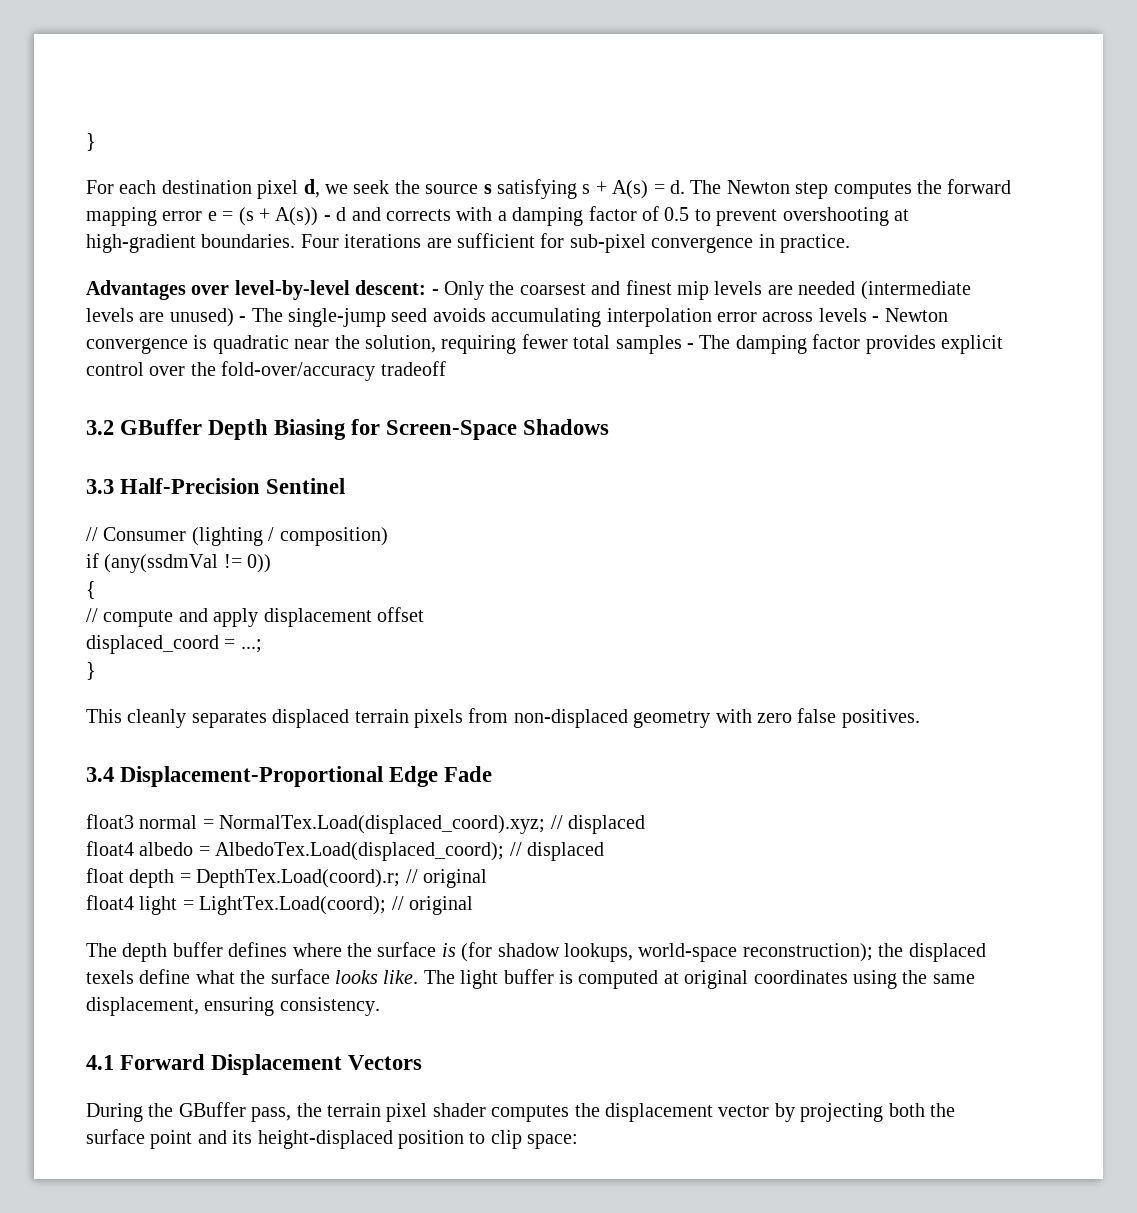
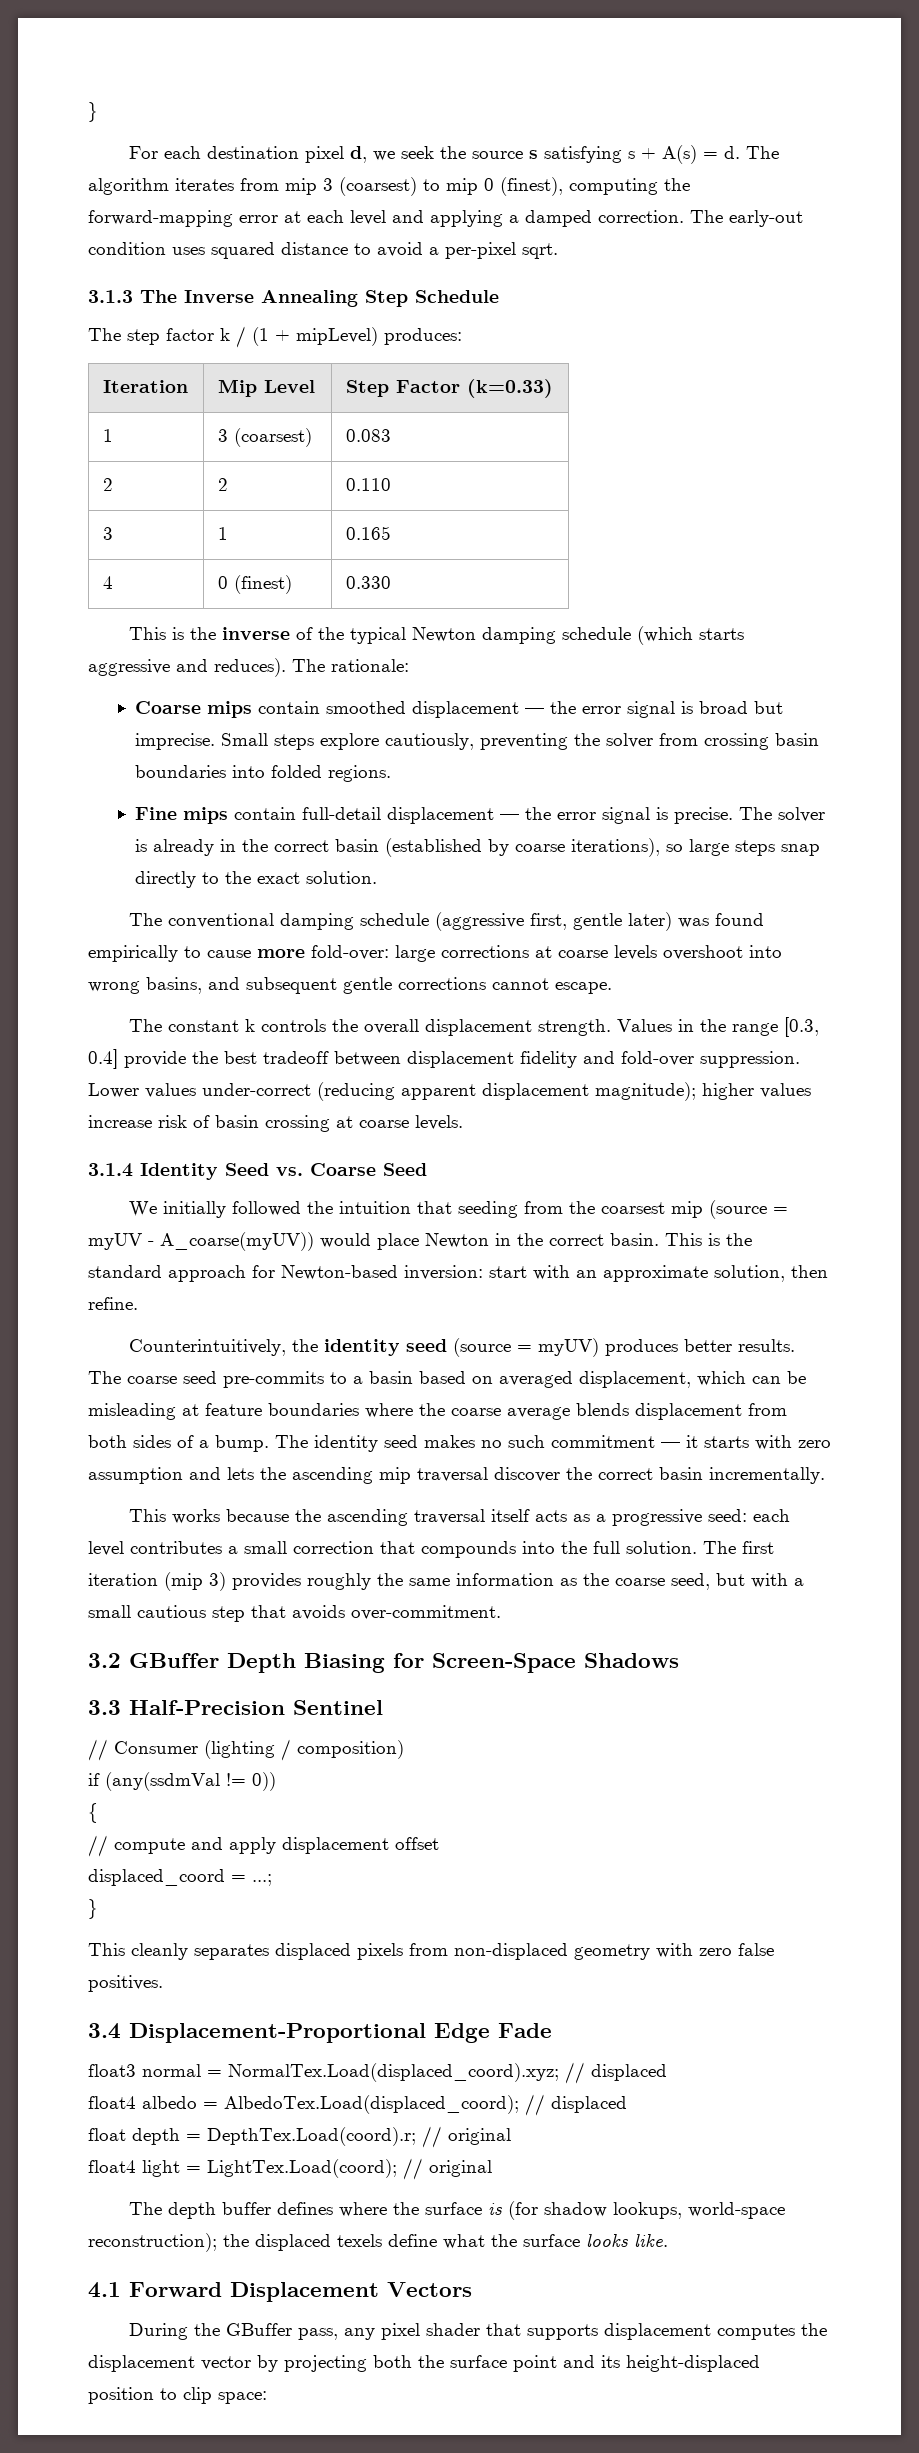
- The Newton step computes the forward mapping error e = (s + A(s)) - d and corrects with a damping factor of 0.5 to prevent overshooting at high-gradient boundaries. Four iterations are sufficient for sub-pixel convergence in practice.
- Advantages over level-by-level descent: - Only the coarsest and finest mip levels are needed (intermediate levels are unused) - The single-jump seed avoids accumulating interpolation error across levels - Newton convergence is quadratic near the solution, requiring fewer total samples - The damping factor provides explicit control over the fold-over/accuracy tradeoff
+ The algorithm iterates from mip 3 (coarsest) to mip 0 (finest), computing the forward-mapping error at each level and applying a damped correction. The early-out condition uses squared distance to avoid a per-pixel sqrt.
+ 3.1.3 The Inverse Annealing Step Schedule
+ The step factor k / (1 + mipLevel) produces:
+ Iteration | Mip Level | Step Factor (k=0.33)
+ 1 | 3 (coarsest) | 0.083
+ 2 | 2 | 0.110
+ 3 | 1 | 0.165
+ 4 | 0 (finest) | 0.330
+ This is the inverse of the typical Newton damping schedule (which starts aggressive and reduces). The rationale:
+ Coarse mips contain smoothed displacement — the error signal is broad but imprecise. Small steps explore cautiously, preventing the solver from crossing basin boundaries into folded regions.
+ Fine mips contain full-detail displacement — the error signal is precise. The solver is already in the correct basin (established by coarse iterations), so large steps snap directly to the exact solution.
+ The conventional damping schedule (aggressive first, gentle later) was found empirically to cause more fold-over: large corrections at coarse levels overshoot into wrong basins, and subsequent gentle corrections cannot escape.
+ The constant k controls the overall displacement strength. Values in the range [0.3, 0.4] provide the best tradeoff between displacement fidelity and fold-over suppression. Lower values under-correct (reducing apparent displacement magnitude); higher values increase risk of basin crossing at coarse levels.
+ 3.1.4 Identity Seed vs. Coarse Seed
+ We initially followed the intuition that seeding from the coarsest mip (source = myUV - A_coarse(myUV)) would place Newton in the correct basin. This is the standard approach for Newton-based inversion: start with an approximate solution, then refine.
+ Counterintuitively, the identity seed (source = myUV) produces better results. The coarse seed pre-commits to a basin based on averaged displacement, which can be misleading at feature boundaries where the coarse average blends displacement from both sides of a bump. The identity seed makes no such commitment — it starts with zero assumption and lets the ascending mip traversal discover the correct basin incrementally.
+ This works because the ascending traversal itself acts as a progressive seed: each level contributes a small correction that compounds into the full solution. The first iteration (mip 3) provides roughly the same information as the coarse seed, but with a small cautious step that avoids over-commitment.
- This cleanly separates displaced terrain pixels from non-displaced geometry with zero false positives.
+ This cleanly separates displaced pixels from non-displaced geometry with zero false positives.
- The light buffer is computed at original coordinates using the same displacement, ensuring consistency.
- During the GBuffer pass, the terrain pixel shader computes the displacement vector by projecting both the surface point and its height-displaced position to clip space:
+ During the GBuffer pass, any pixel shader that supports displacement computes the displacement vector by projecting both the surface point and its height-displaced position to clip space:

